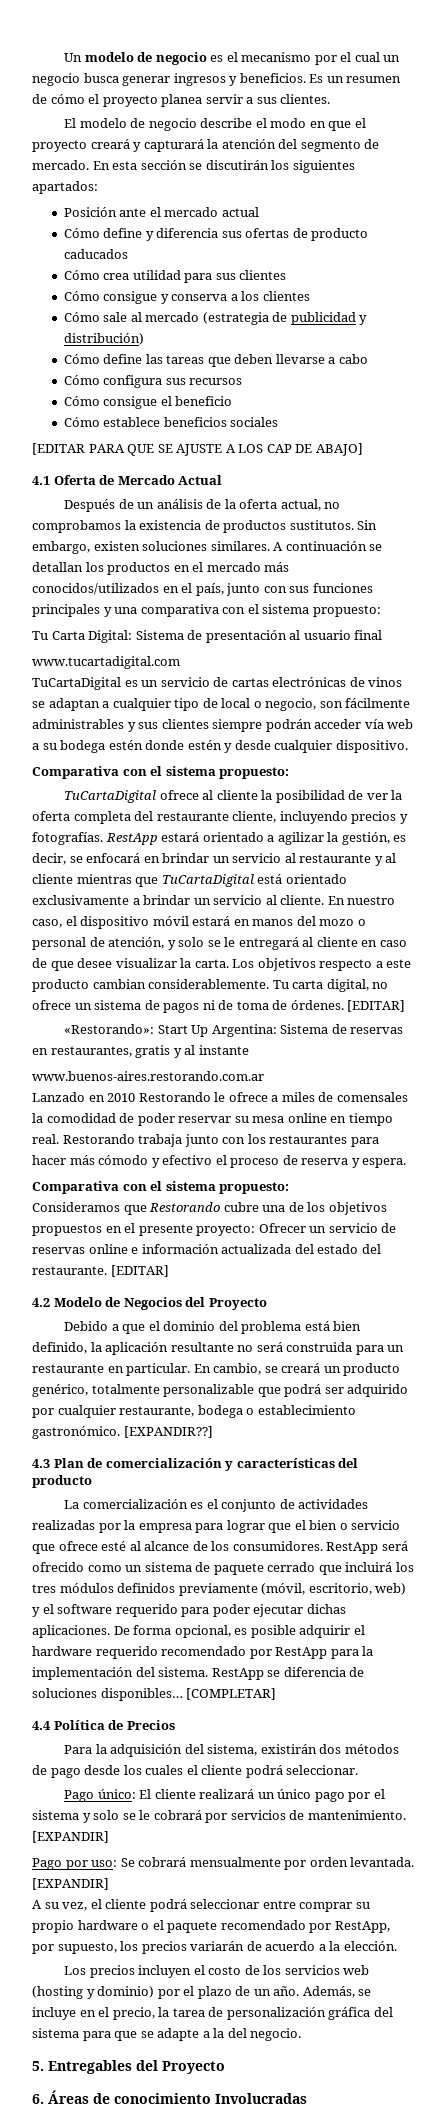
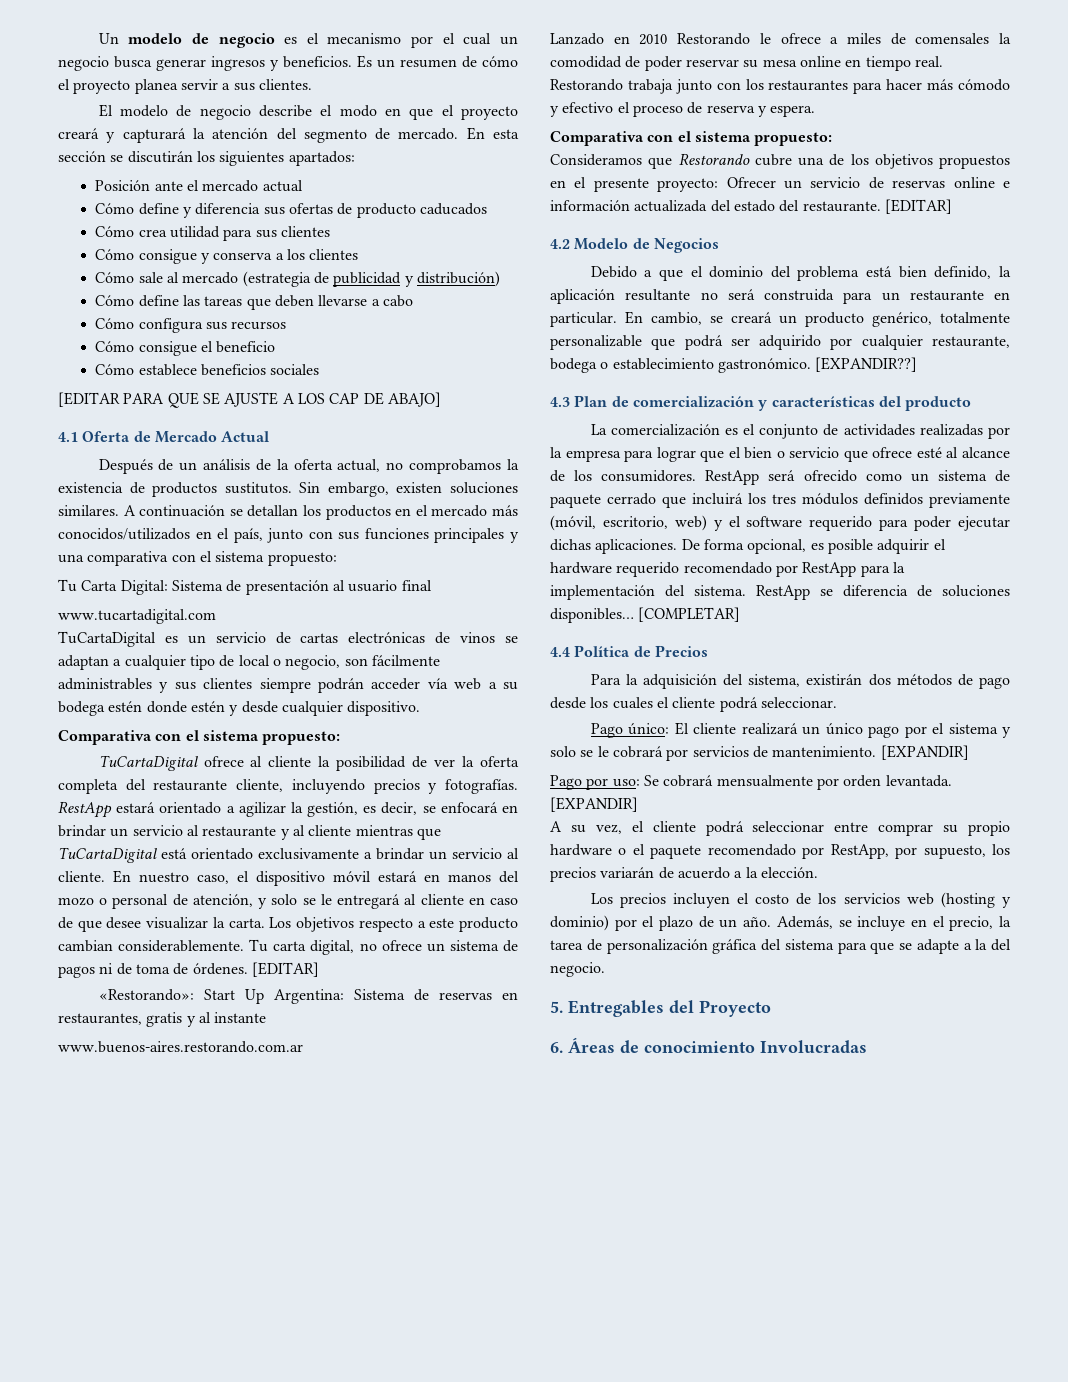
- 4.2 Modelo de Negocios del Proyecto
+ 4.2 Modelo de Negocios

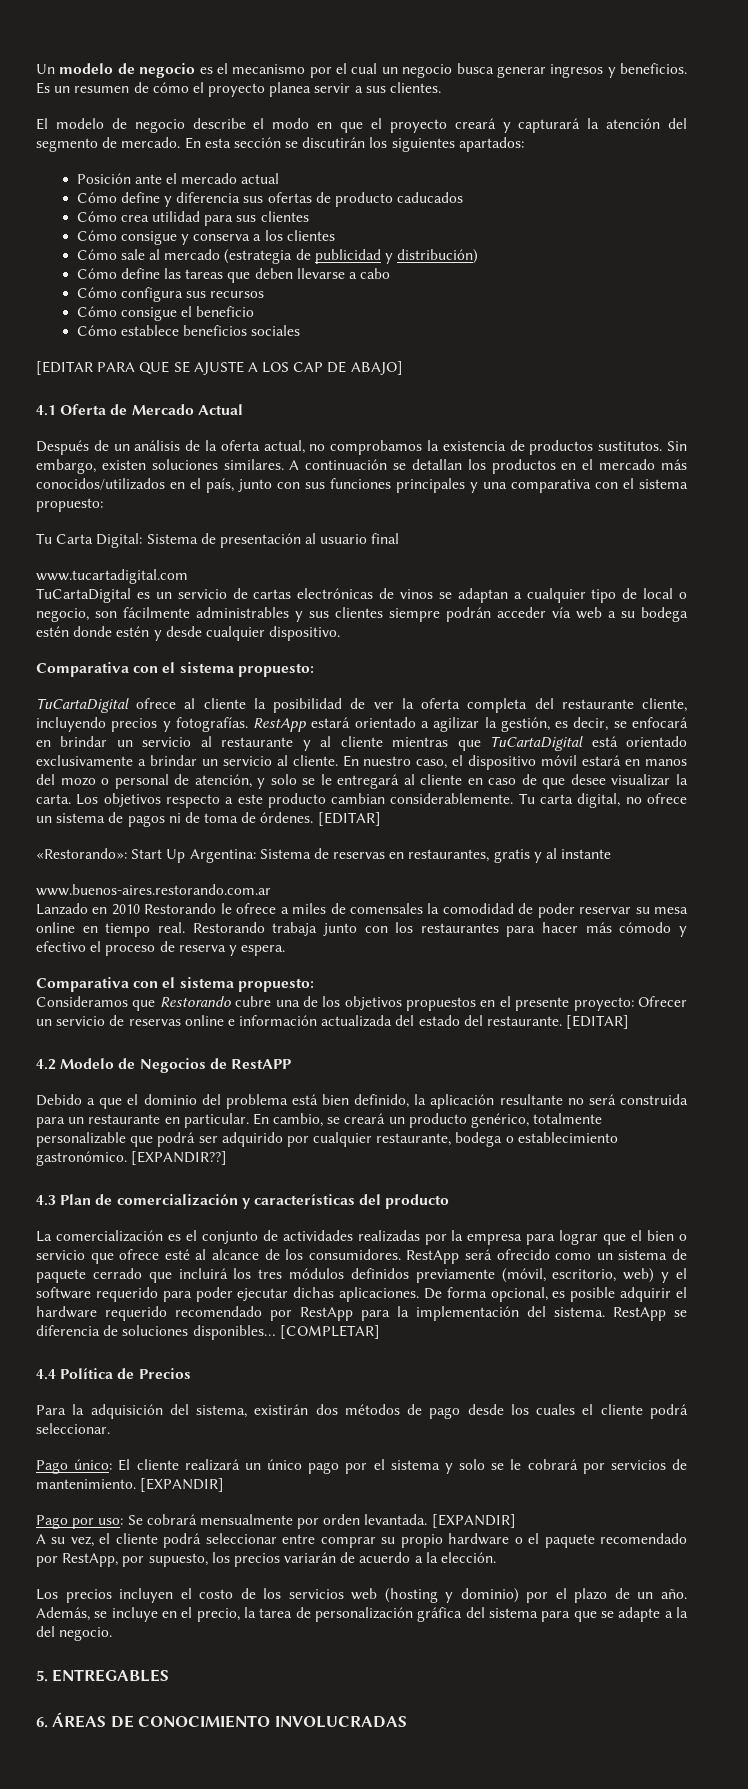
- 4.2 Modelo de Negocios
+ 4.2 Modelo de Negocios de RestAPP
- 5. Entregables del Proyecto
- 6. Áreas de conocimiento Involucradas
+ 5. ENTREGABLES
+ 6. ÁREAS DE CONOCIMIENTO INVOLUCRADAS

